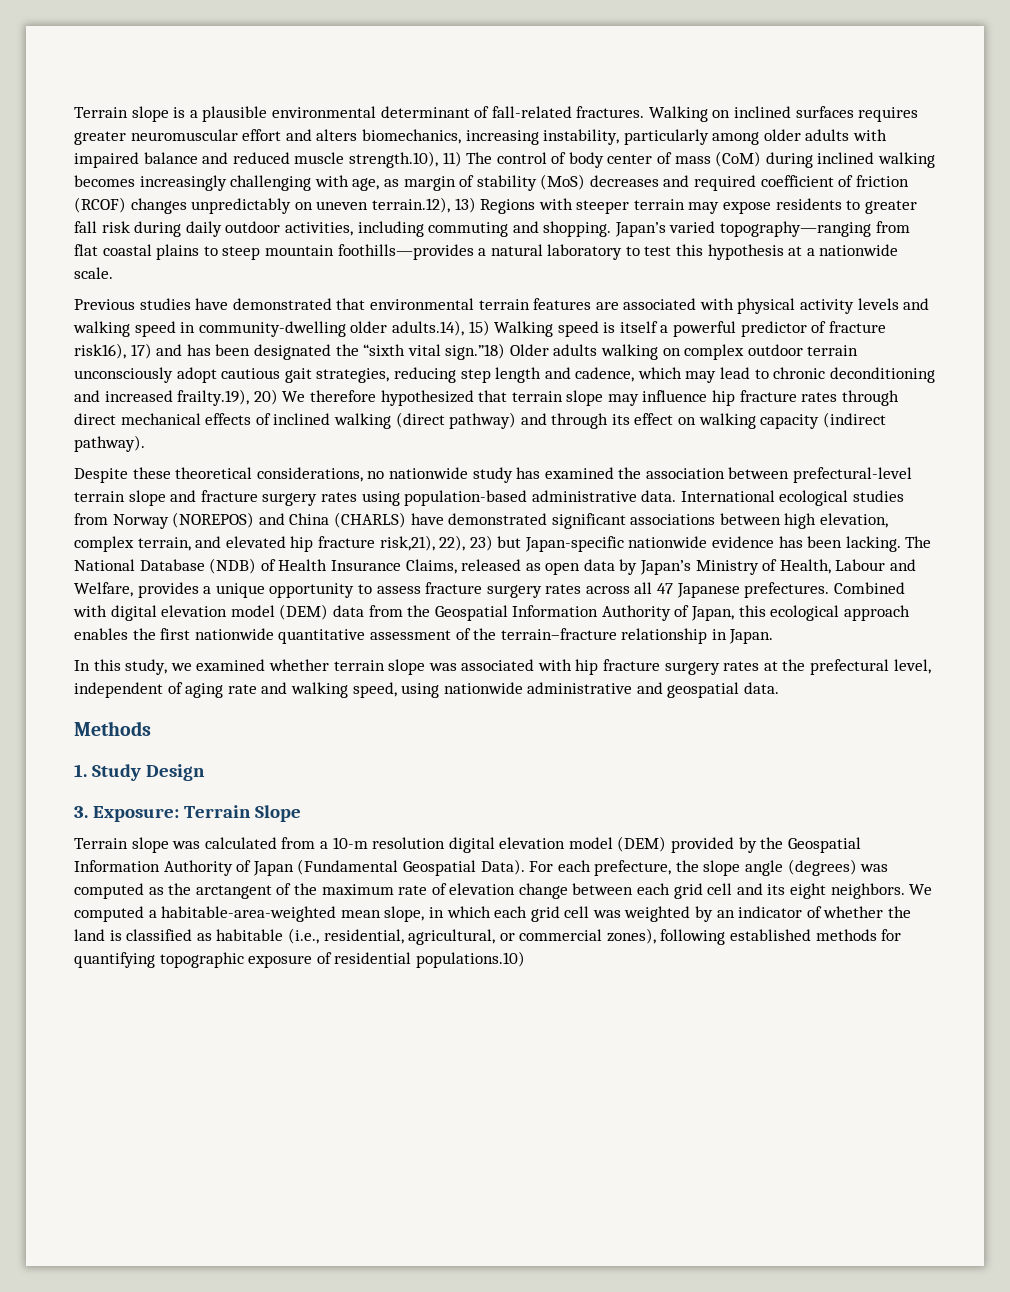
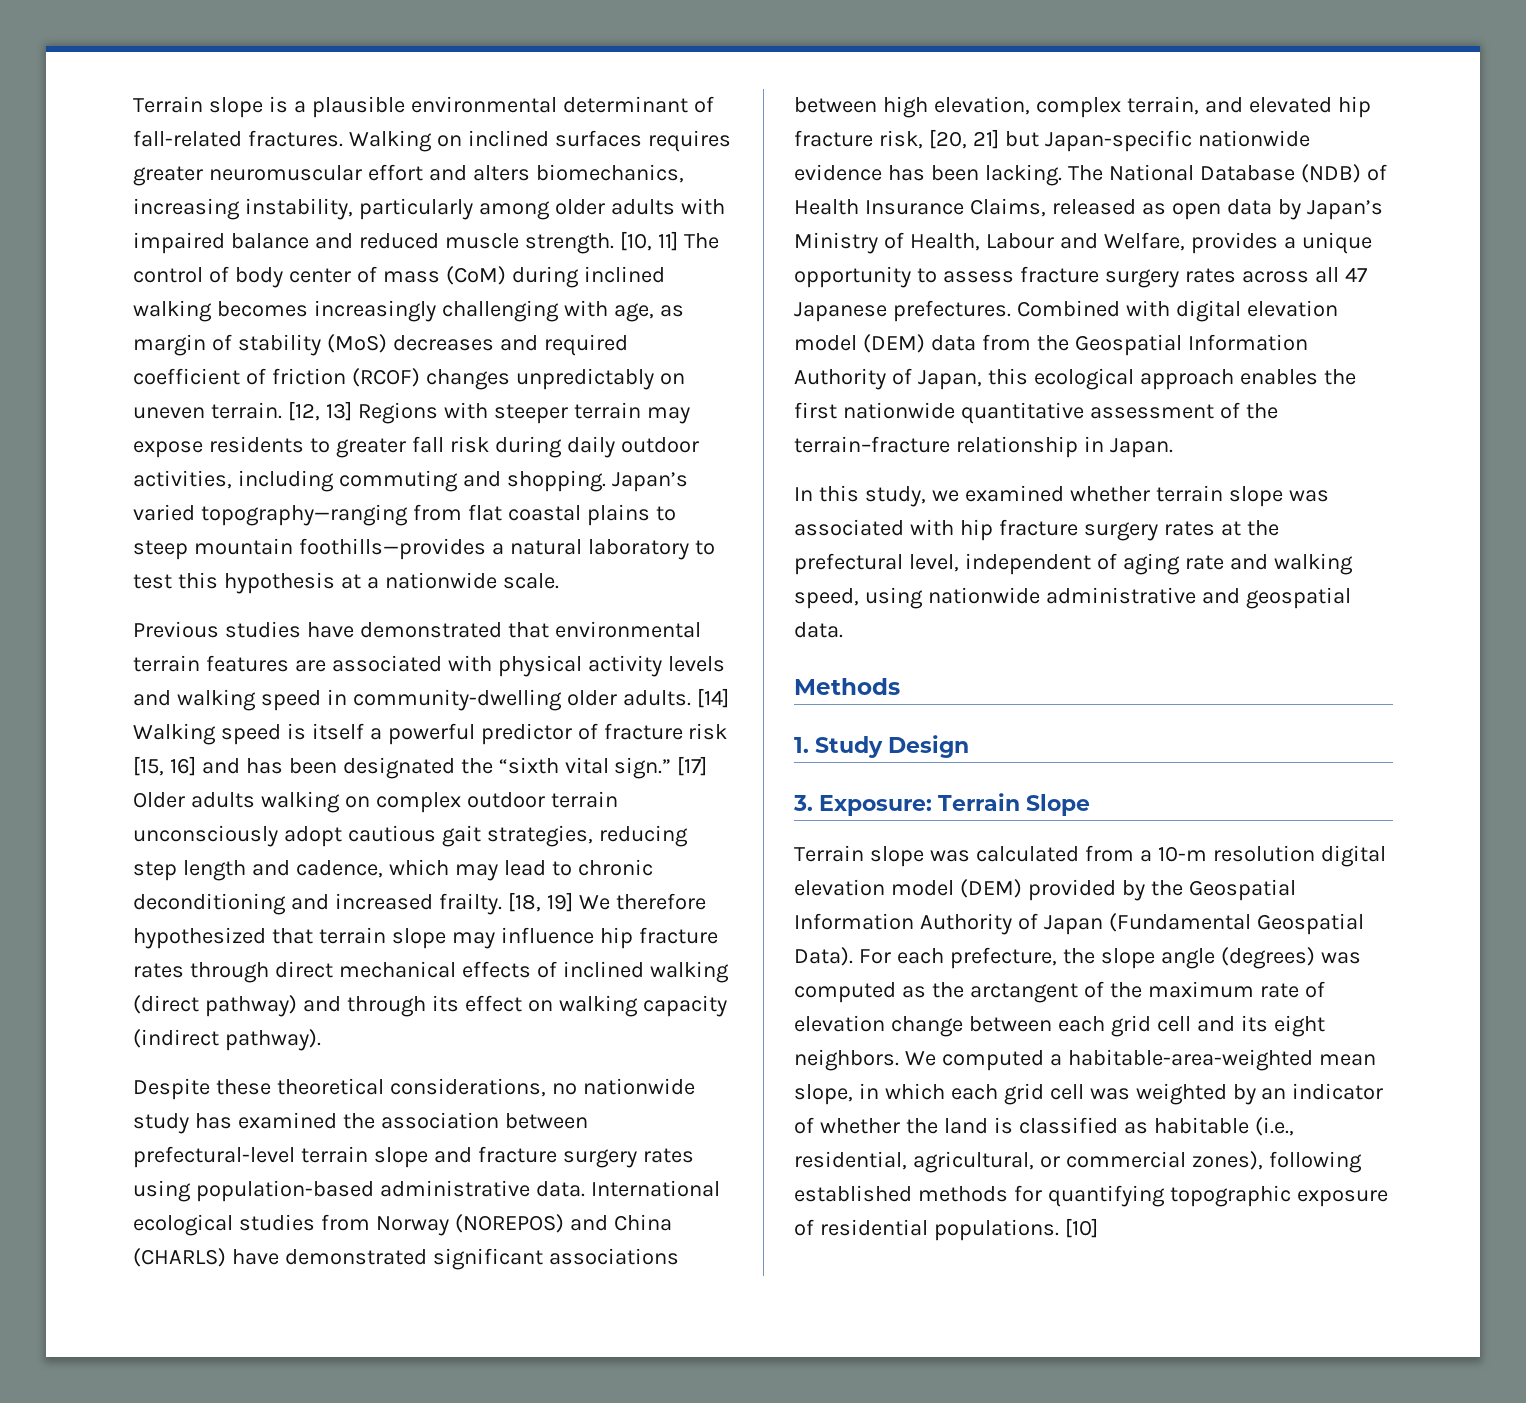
- Walking on inclined surfaces requires greater neuromuscular effort and alters biomechanics, increasing instability, particularly among older adults with impaired balance and reduced muscle strength.10), 11) The control of body center of mass (CoM) during inclined walking becomes increasingly challenging with age, as margin of stability (MoS) decreases and required coefficient of friction (RCOF) changes unpredictably on uneven terrain.12), 13) Regions with steeper terrain may expose residents to greater fall risk during daily outdoor activities, including commuting and shopping.
+ Walking on inclined surfaces requires greater neuromuscular effort and alters biomechanics, increasing instability, particularly among older adults with impaired balance and reduced muscle strength. [10, 11] The control of body center of mass (CoM) during inclined walking becomes increasingly challenging with age, as margin of stability (MoS) decreases and required coefficient of friction (RCOF) changes unpredictably on uneven terrain. [12, 13] Regions with steeper terrain may expose residents to greater fall risk during daily outdoor activities, including commuting and shopping.
- Previous studies have demonstrated that environmental terrain features are associated with physical activity levels and walking speed in community-dwelling older adults.14), 15) Walking speed is itself a powerful predictor of fracture risk16), 17) and has been designated the “sixth vital sign.”18) Older adults walking on complex outdoor terrain unconsciously adopt cautious gait strategies, reducing step length and cadence, which may lead to chronic deconditioning and increased frailty.19), 20) We therefore hypothesized that terrain slope may influence hip fracture rates through direct mechanical effects of inclined walking (direct pathway) and through its effect on walking capacity (indirect pathway).
+ Previous studies have demonstrated that environmental terrain features are associated with physical activity levels and walking speed in community-dwelling older adults. [14] Walking speed is itself a powerful predictor of fracture risk [15, 16] and has been designated the “sixth vital sign.” [17] Older adults walking on complex outdoor terrain unconsciously adopt cautious gait strategies, reducing step length and cadence, which may lead to chronic deconditioning and increased frailty. [18, 19] We therefore hypothesized that terrain slope may influence hip fracture rates through direct mechanical effects of inclined walking (direct pathway) and through its effect on walking capacity (indirect pathway).
- International ecological studies from Norway (NOREPOS) and China (CHARLS) have demonstrated significant associations between high elevation, complex terrain, and elevated hip fracture risk,21), 22), 23) but Japan-specific nationwide evidence has been lacking.
+ International ecological studies from Norway (NOREPOS) and China (CHARLS) have demonstrated significant associations between high elevation, complex terrain, and elevated hip fracture risk, [20, 21] but Japan-specific nationwide evidence has been lacking.
- We computed a habitable-area-weighted mean slope, in which each grid cell was weighted by an indicator of whether the land is classified as habitable (i.e., residential, agricultural, or commercial zones), following established methods for quantifying topographic exposure of residential populations.10)
+ We computed a habitable-area-weighted mean slope, in which each grid cell was weighted by an indicator of whether the land is classified as habitable (i.e., residential, agricultural, or commercial zones), following established methods for quantifying topographic exposure of residential populations. [10]

